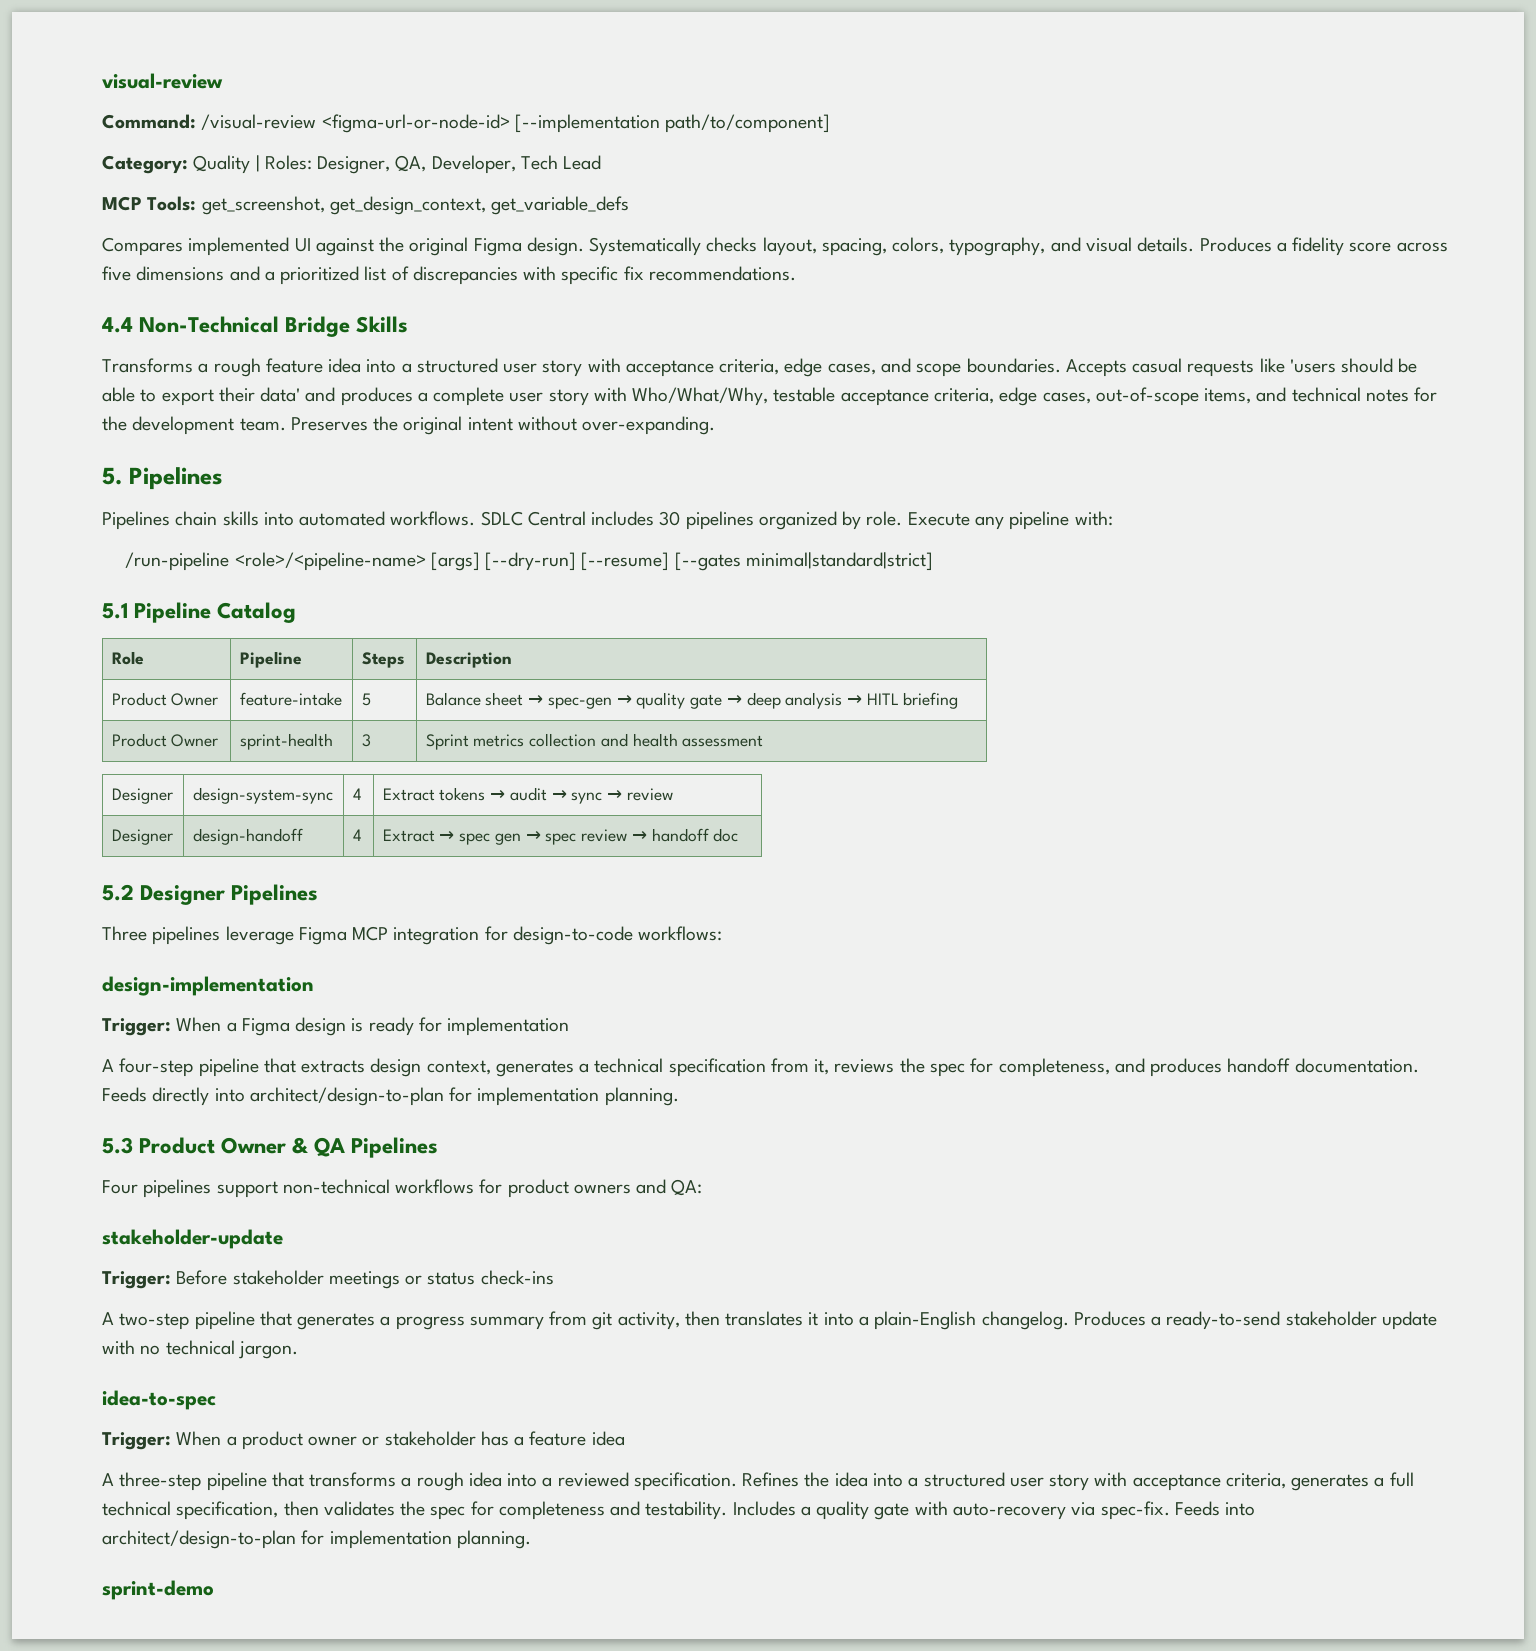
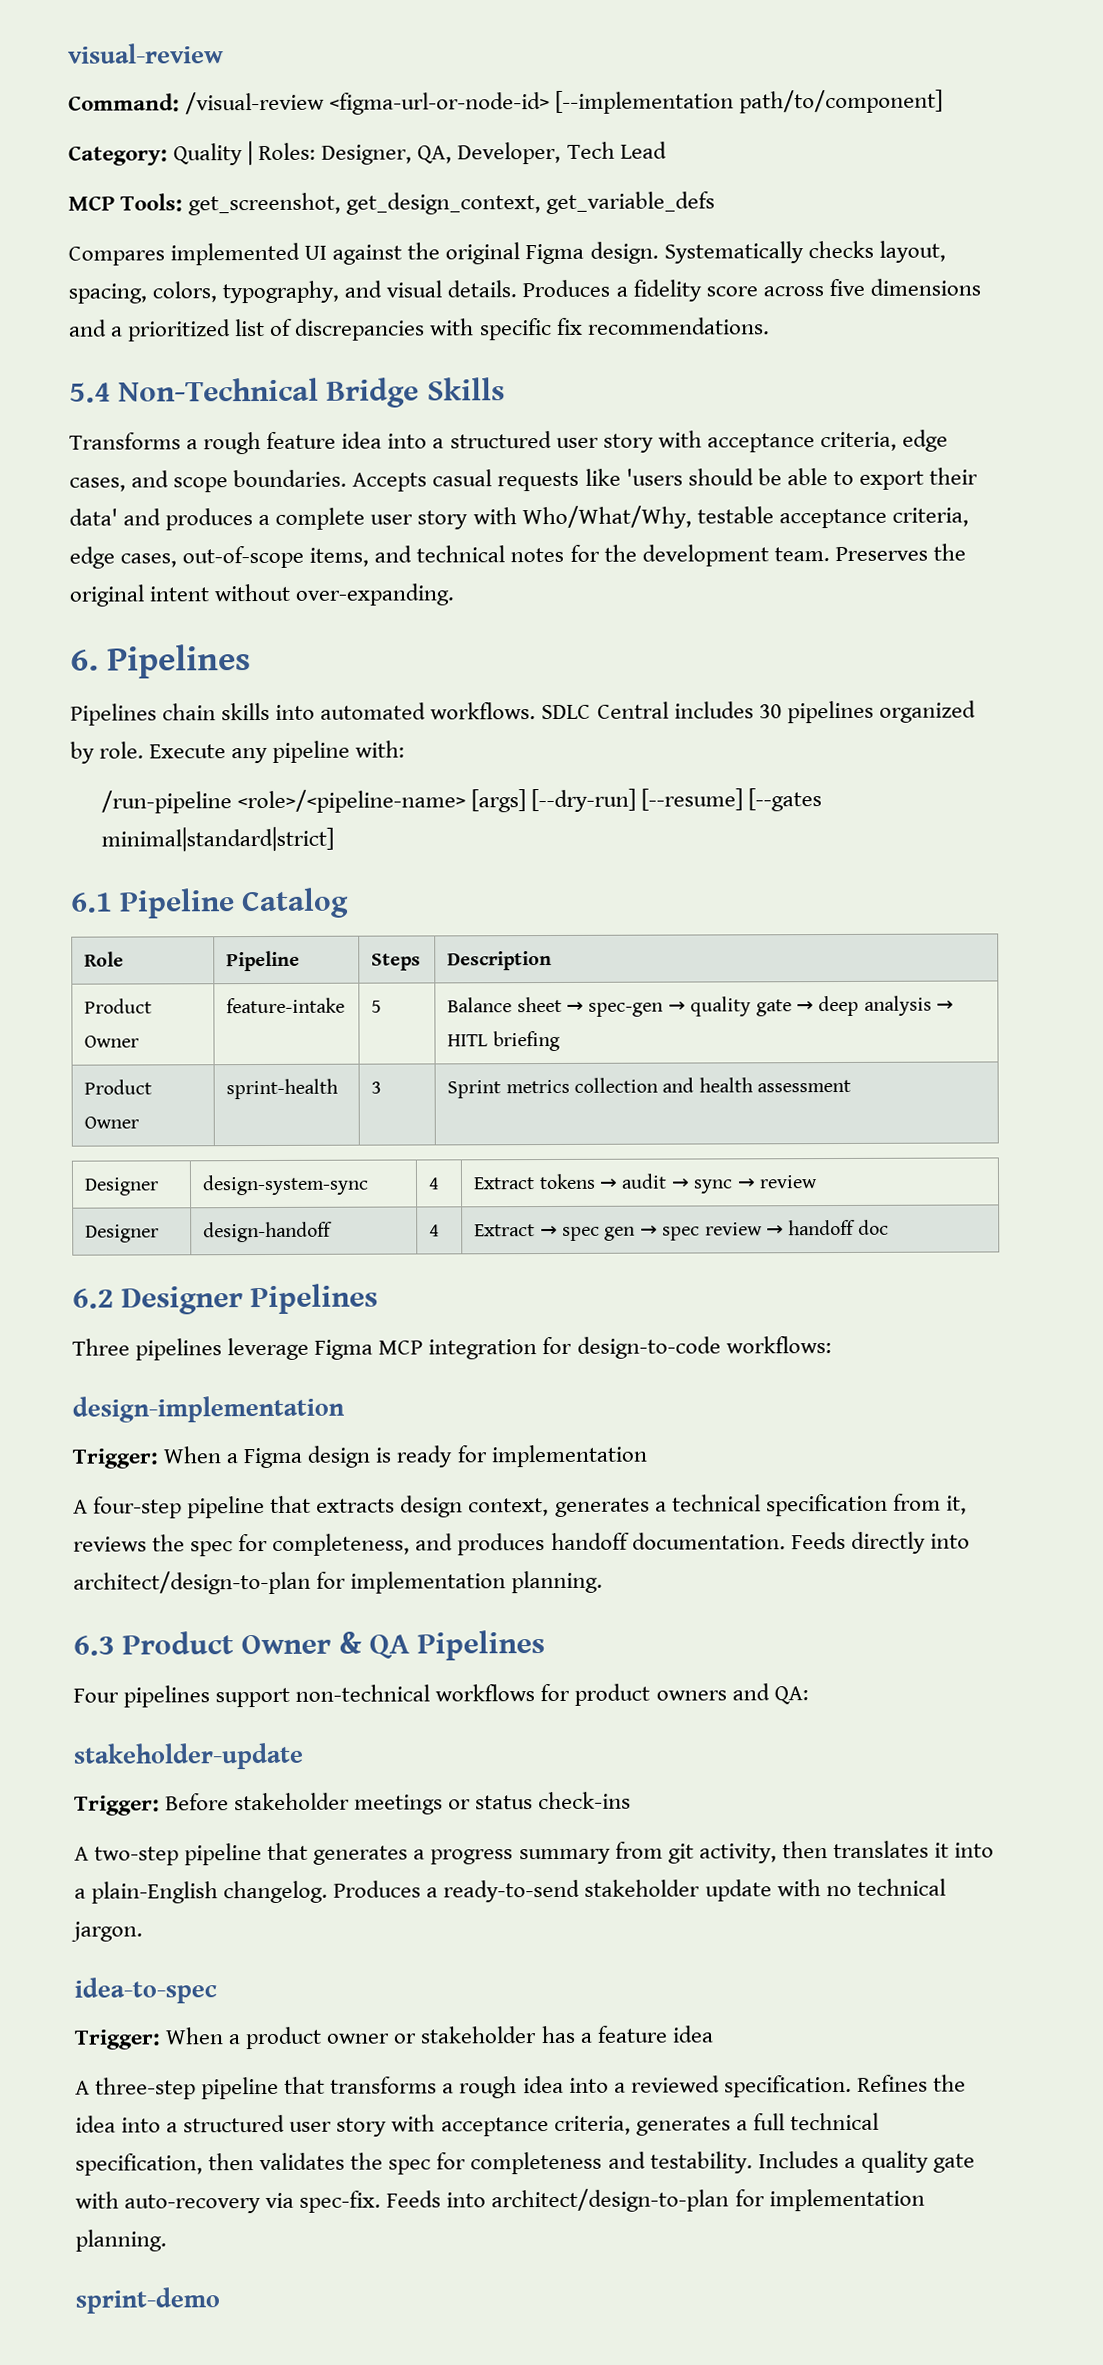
- 4.4 Non-Technical Bridge Skills
+ 5.4 Non-Technical Bridge Skills
- 5. Pipelines
+ 6. Pipelines
- 5.1 Pipeline Catalog
+ 6.1 Pipeline Catalog
- 5.2 Designer Pipelines
+ 6.2 Designer Pipelines
- 5.3 Product Owner & QA Pipelines
+ 6.3 Product Owner & QA Pipelines

